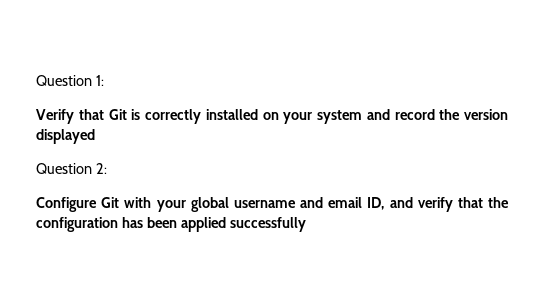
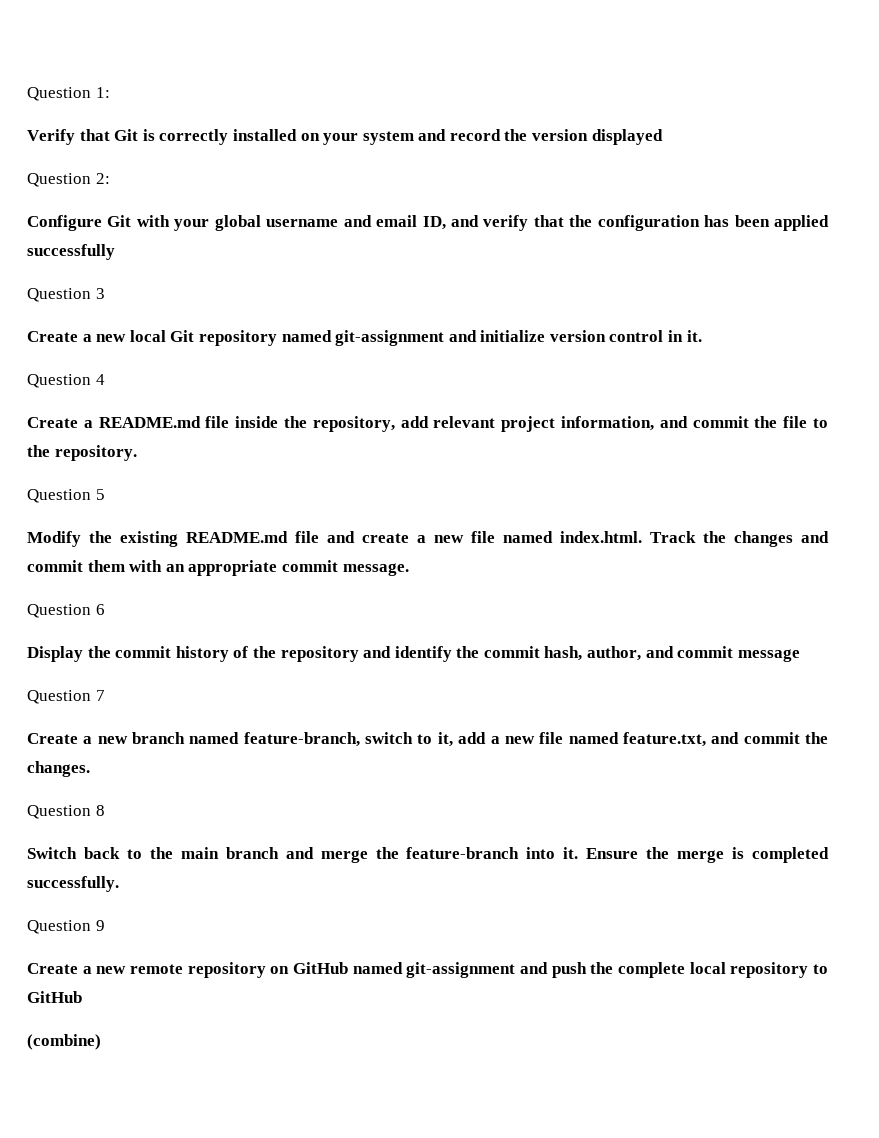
+ Question 3
+ Create a new local Git repository named git-assignment and initialize version control in it.
+ Question 4
+ Create a README.md file inside the repository, add relevant project information, and commit the file to the repository.
+ Question 5
+ Modify the existing README.md file and create a new file named index.html. Track the changes and commit them with an appropriate commit message.
+ Question 6
+ Display the commit history of the repository and identify the commit hash, author, and commit message
+ Question 7
+ Create a new branch named feature-branch, switch to it, add a new file named feature.txt, and commit the changes.
+ Question 8
+ Switch back to the main branch and merge the feature-branch into it. Ensure the merge is completed successfully.
+ Question 9
+ Create a new remote repository on GitHub named git-assignment and push the complete local repository to GitHub
+ (combine)

